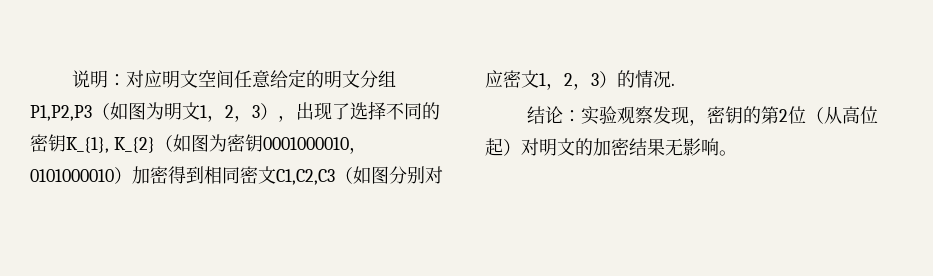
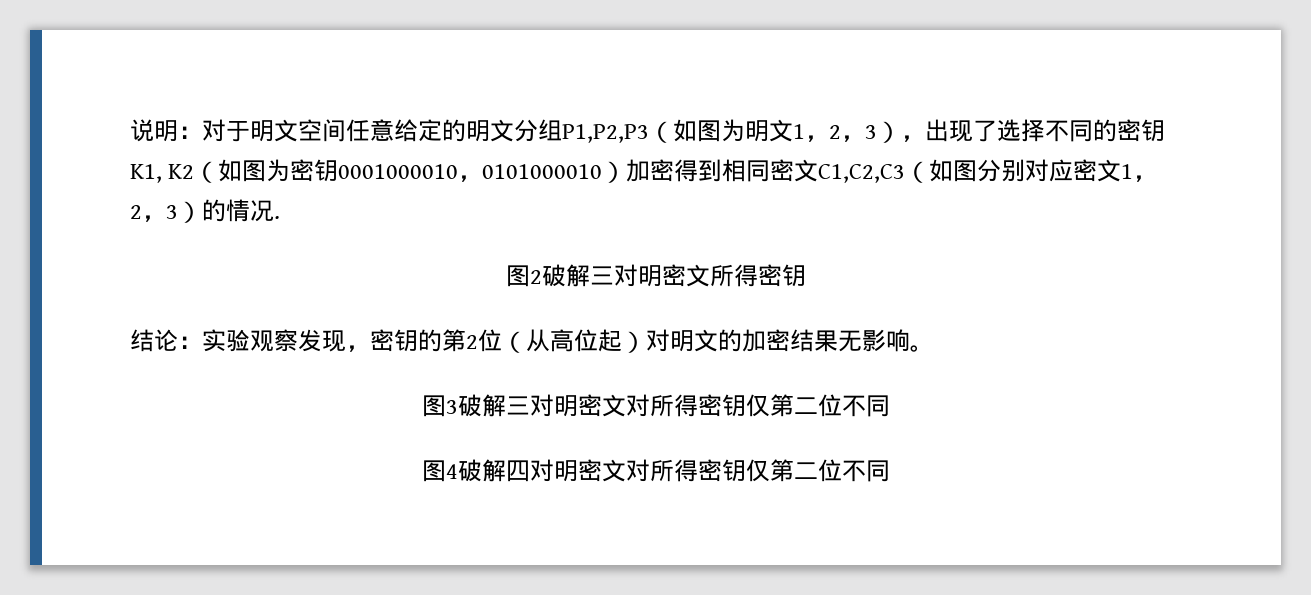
- 说明：对应明文空间任意给定的明文分组P1,P2,P3（如图为明文1，2，3），出现了选择不同的密钥K_{1}, K_{2}（如图为密钥0001000010，0101000010）加密得到相同密文C1,C2,C3（如图分别对应密文1，2，3）的情况.
+ 说明：对于明文空间任意给定的明文分组P1,P2,P3（如图为明文1，2，3），出现了选择不同的密钥K1, K2（如图为密钥0001000010，0101000010）加密得到相同密文C1,C2,C3（如图分别对应密文1，2，3）的情况.
+ 图2破解三对明密文所得密钥
+ 图3破解三对明密文对所得密钥仅第二位不同
+ 图4破解四对明密文对所得密钥仅第二位不同

